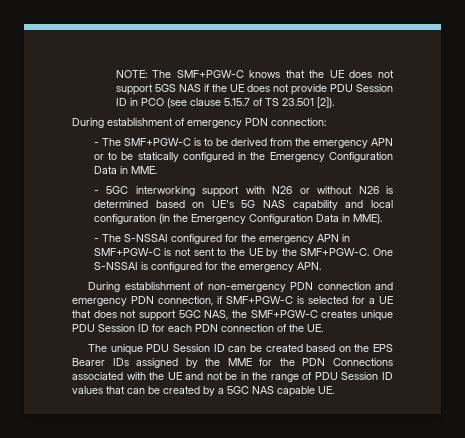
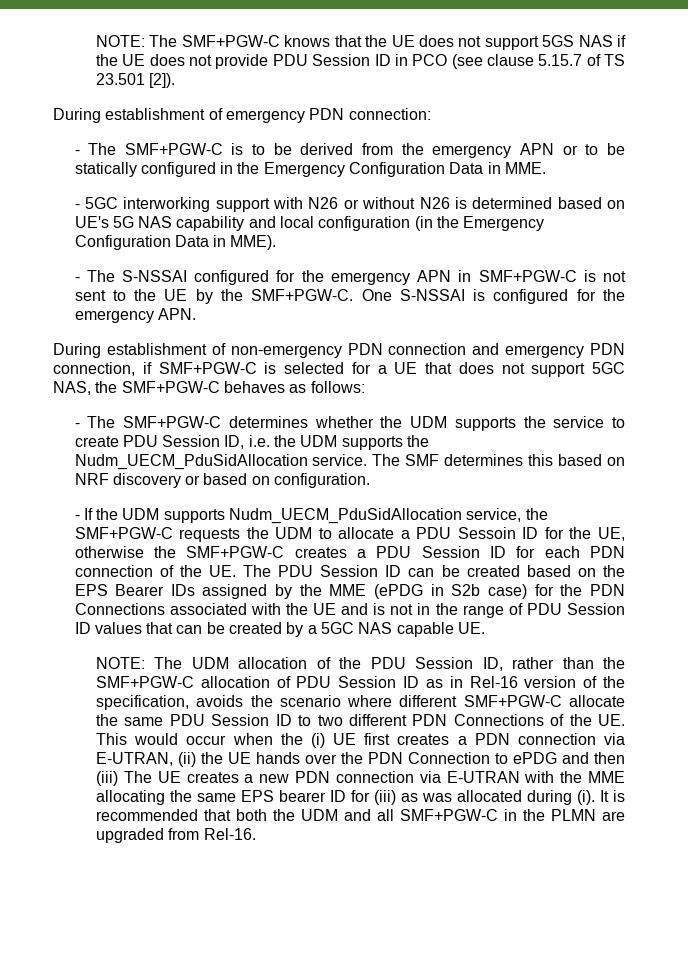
- During establishment of non-emergency PDN connection and emergency PDN connection, if SMF+PGW-C is selected for a UE that does not support 5GC NAS, the SMF+PGW-C creates unique PDU Session ID for each PDN connection of the UE.
- The unique PDU Session ID can be created based on the EPS Bearer IDs assigned by the MME for the PDN Connections associated with the UE and not be in the range of PDU Session ID values that can be created by a 5GC NAS capable UE.
+ During establishment of non-emergency PDN connection and emergency PDN connection, if SMF+PGW-C is selected for a UE that does not support 5GC NAS, the SMF+PGW-C behaves as follows:
+ - The SMF+PGW-C determines whether the UDM supports the service to create PDU Session ID, i.e. the UDM supports the Nudm_UECM_PduSidAllocation service. The SMF determines this based on NRF discovery or based on configuration.
+ - If the UDM supports Nudm_UECM_PduSidAllocation service, the SMF+PGW-C requests the UDM to allocate a PDU Sessoin ID for the UE, otherwise the SMF+PGW-C creates a PDU Session ID for each PDN connection of the UE. The PDU Session ID can be created based on the EPS Bearer IDs assigned by the MME (ePDG in S2b case) for the PDN Connections associated with the UE and is not in the range of PDU Session ID values that can be created by a 5GC NAS capable UE.
+ NOTE: The UDM allocation of the PDU Session ID, rather than the SMF+PGW-C allocation of PDU Session ID as in Rel-16 version of the specification, avoids the scenario where different SMF+PGW-C allocate the same PDU Session ID to two different PDN Connections of the UE. This would occur when the (i) UE first creates a PDN connection via E-UTRAN, (ii) the UE hands over the PDN Connection to ePDG and then (iii) The UE creates a new PDN connection via E-UTRAN with the MME allocating the same EPS bearer ID for (iii) as was allocated during (i). It is recommended that both the UDM and all SMF+PGW-C in the PLMN are upgraded from Rel-16.

